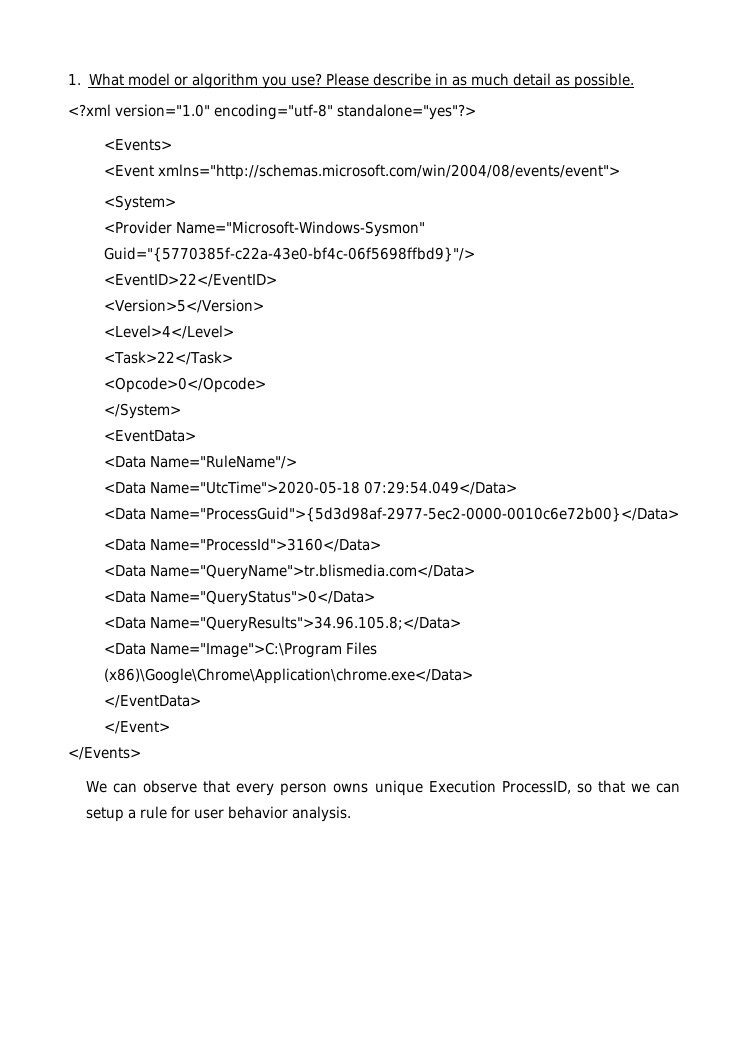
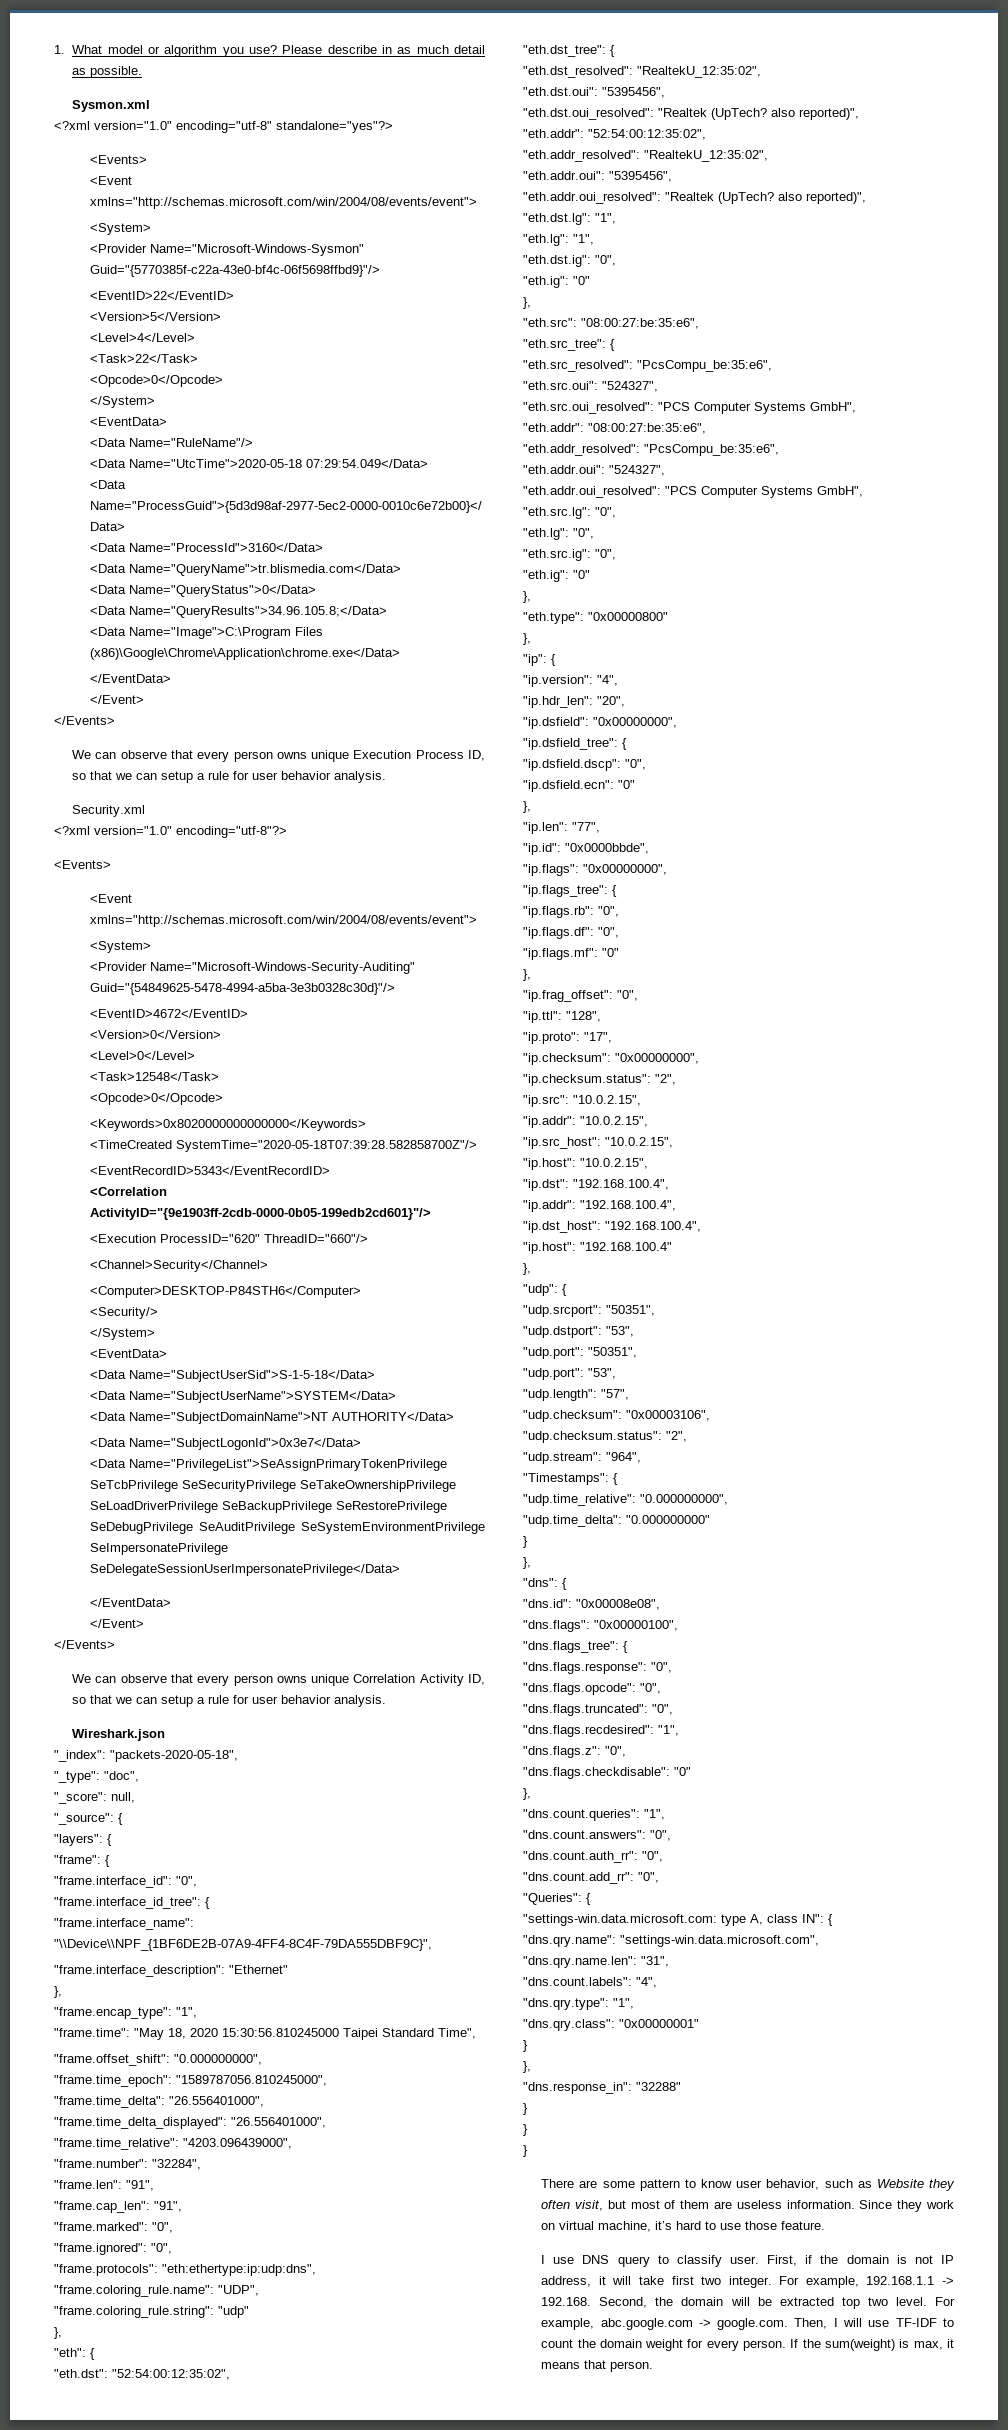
+ Sysmon.xml
- We can observe that every person owns unique Execution ProcessID, so that we can setup a rule for user behavior analysis.
+ We can observe that every person owns unique Execution Process ID, so that we can setup a rule for user behavior analysis.
+ Security.xml
+ <?xml version="1.0" encoding="utf-8"?>
+ <Events>
+ <Event xmlns="http://schemas.microsoft.com/win/2004/08/events/event">
+ <System>
+ <Provider Name="Microsoft-Windows-Security-Auditing" Guid="{54849625-5478-4994-a5ba-3e3b0328c30d}"/>
+ <EventID>4672</EventID>
+ <Version>0</Version>
+ <Level>0</Level>
+ <Task>12548</Task>
+ <Opcode>0</Opcode>
+ <Keywords>0x8020000000000000</Keywords>
+ <TimeCreated SystemTime="2020-05-18T07:39:28.582858700Z"/>
+ <EventRecordID>5343</EventRecordID>
+ <Correlation ActivityID="{9e1903ff-2cdb-0000-0b05-199edb2cd601}"/>
+ <Execution ProcessID="620" ThreadID="660"/>
+ <Channel>Security</Channel>
+ <Computer>DESKTOP-P84STH6</Computer>
+ <Security/>
+ </System>
+ <EventData>
+ <Data Name="SubjectUserSid">S-1-5-18</Data>
+ <Data Name="SubjectUserName">SYSTEM</Data>
+ <Data Name="SubjectDomainName">NT AUTHORITY</Data>
+ <Data Name="SubjectLogonId">0x3e7</Data>
+ <Data Name="PrivilegeList">SeAssignPrimaryTokenPrivilege SeTcbPrivilege SeSecurityPrivilege SeTakeOwnershipPrivilege SeLoadDriverPrivilege SeBackupPrivilege SeRestorePrivilege SeDebugPrivilege SeAuditPrivilege SeSystemEnvironmentPrivilege SeImpersonatePrivilege SeDelegateSessionUserImpersonatePrivilege</Data>
+ </EventData>
+ </Event>
+ </Events>
+ We can observe that every person owns unique Correlation Activity ID, so that we can setup a rule for user behavior analysis.
+ Wireshark.json
+ "_index": "packets-2020-05-18",
+ "_type": "doc",
+ "_score": null,
+ "_source": {
+ "layers": {
+ "frame": {
+ "frame.interface_id": "0",
+ "frame.interface_id_tree": {
+ "frame.interface_name": "\\Device\\NPF_{1BF6DE2B-07A9-4FF4-8C4F-79DA555DBF9C}",
+ "frame.interface_description": "Ethernet"
+ },
+ "frame.encap_type": "1",
+ "frame.time": "May 18, 2020 15:30:56.810245000 Taipei Standard Time",
+ "frame.offset_shift": "0.000000000",
+ "frame.time_epoch": "1589787056.810245000",
+ "frame.time_delta": "26.556401000",
+ "frame.time_delta_displayed": "26.556401000",
+ "frame.time_relative": "4203.096439000",
+ "frame.number": "32284",
+ "frame.len": "91",
+ "frame.cap_len": "91",
+ "frame.marked": "0",
+ "frame.ignored": "0",
+ "frame.protocols": "eth:ethertype:ip:udp:dns",
+ "frame.coloring_rule.name": "UDP",
+ "frame.coloring_rule.string": "udp"
+ },
+ "eth": {
+ "eth.dst": "52:54:00:12:35:02",
+ "eth.dst_tree": {
+ "eth.dst_resolved": "RealtekU_12:35:02",
+ "eth.dst.oui": "5395456",
+ "eth.dst.oui_resolved": "Realtek (UpTech? also reported)",
+ "eth.addr": "52:54:00:12:35:02",
+ "eth.addr_resolved": "RealtekU_12:35:02",
+ "eth.addr.oui": "5395456",
+ "eth.addr.oui_resolved": "Realtek (UpTech? also reported)",
+ "eth.dst.lg": "1",
+ "eth.lg": "1",
+ "eth.dst.ig": "0",
+ "eth.ig": "0"
+ },
+ "eth.src": "08:00:27:be:35:e6",
+ "eth.src_tree": {
+ "eth.src_resolved": "PcsCompu_be:35:e6",
+ "eth.src.oui": "524327",
+ "eth.src.oui_resolved": "PCS Computer Systems GmbH",
+ "eth.addr": "08:00:27:be:35:e6",
+ "eth.addr_resolved": "PcsCompu_be:35:e6",
+ "eth.addr.oui": "524327",
+ "eth.addr.oui_resolved": "PCS Computer Systems GmbH",
+ "eth.src.lg": "0",
+ "eth.lg": "0",
+ "eth.src.ig": "0",
+ "eth.ig": "0"
+ },
+ "eth.type": "0x00000800"
+ },
+ "ip": {
+ "ip.version": "4",
+ "ip.hdr_len": "20",
+ "ip.dsfield": "0x00000000",
+ "ip.dsfield_tree": {
+ "ip.dsfield.dscp": "0",
+ "ip.dsfield.ecn": "0"
+ },
+ "ip.len": "77",
+ "ip.id": "0x0000bbde",
+ "ip.flags": "0x00000000",
+ "ip.flags_tree": {
+ "ip.flags.rb": "0",
+ "ip.flags.df": "0",
+ "ip.flags.mf": "0"
+ },
+ "ip.frag_offset": "0",
+ "ip.ttl": "128",
+ "ip.proto": "17",
+ "ip.checksum": "0x00000000",
+ "ip.checksum.status": "2",
+ "ip.src": "10.0.2.15",
+ "ip.addr": "10.0.2.15",
+ "ip.src_host": "10.0.2.15",
+ "ip.host": "10.0.2.15",
+ "ip.dst": "192.168.100.4",
+ "ip.addr": "192.168.100.4",
+ "ip.dst_host": "192.168.100.4",
+ "ip.host": "192.168.100.4"
+ },
+ "udp": {
+ "udp.srcport": "50351",
+ "udp.dstport": "53",
+ "udp.port": "50351",
+ "udp.port": "53",
+ "udp.length": "57",
+ "udp.checksum": "0x00003106",
+ "udp.checksum.status": "2",
+ "udp.stream": "964",
+ "Timestamps": {
+ "udp.time_relative": "0.000000000",
+ "udp.time_delta": "0.000000000"
+ }
+ },
+ "dns": {
+ "dns.id": "0x00008e08",
+ "dns.flags": "0x00000100",
+ "dns.flags_tree": {
+ "dns.flags.response": "0",
+ "dns.flags.opcode": "0",
+ "dns.flags.truncated": "0",
+ "dns.flags.recdesired": "1",
+ "dns.flags.z": "0",
+ "dns.flags.checkdisable": "0"
+ },
+ "dns.count.queries": "1",
+ "dns.count.answers": "0",
+ "dns.count.auth_rr": "0",
+ "dns.count.add_rr": "0",
+ "Queries": {
+ "settings-win.data.microsoft.com: type A, class IN": {
+ "dns.qry.name": "settings-win.data.microsoft.com",
+ "dns.qry.name.len": "31",
+ "dns.count.labels": "4",
+ "dns.qry.type": "1",
+ "dns.qry.class": "0x00000001"
+ }
+ },
+ "dns.response_in": "32288"
+ }
+ }
+ }
+ There are some pattern to know user behavior, such as Website they often visit, but most of them are useless information. Since they work on virtual machine, it’s hard to use those feature.
+ I use DNS query to classify user. First, if the domain is not IP address, it will take first two integer. For example, 192.168.1.1 -> 192.168. Second, the domain will be extracted top two level. For example, abc.google.com -> google.com. Then, I will use TF-IDF to count the domain weight for every person. If the sum(weight) is max, it means that person.

